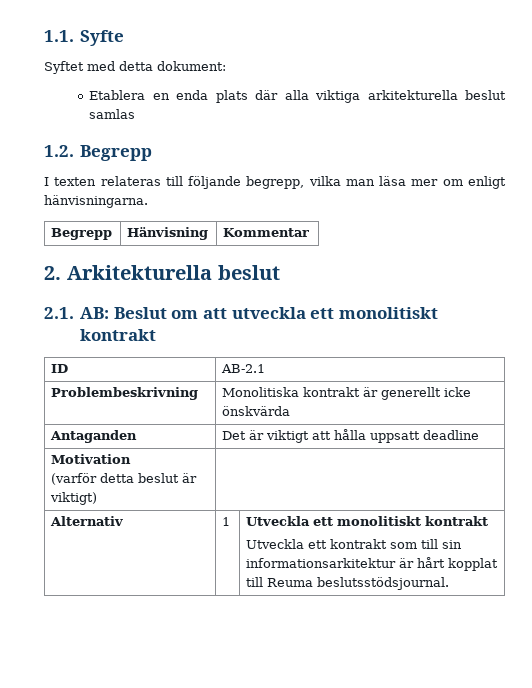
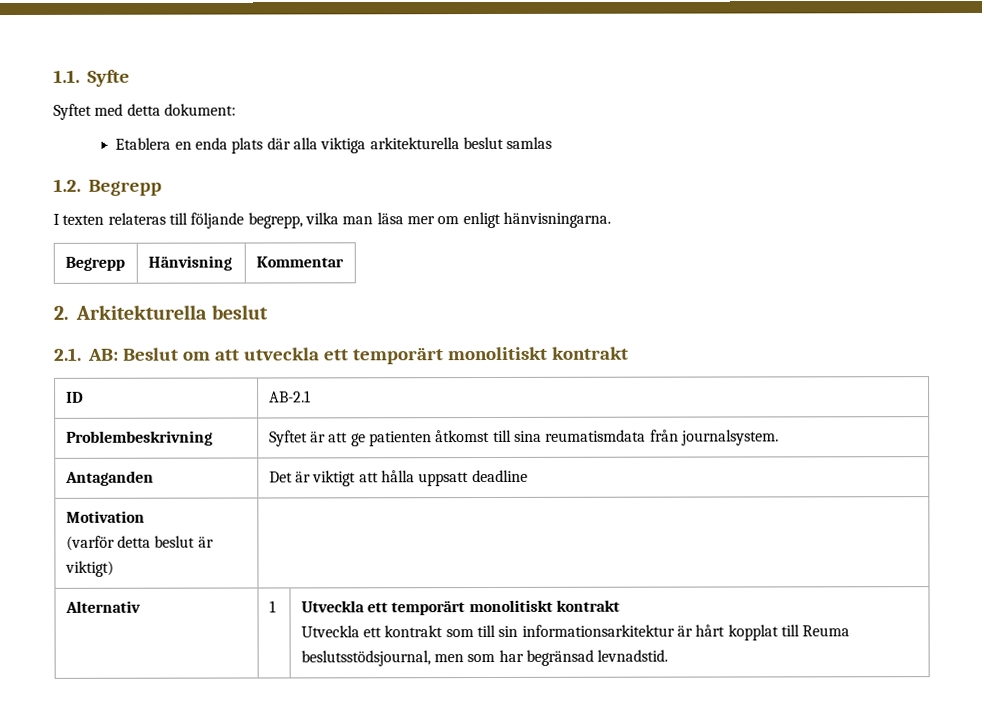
- 2.1. AB: Beslut om att utveckla ett monolitiskt kontrakt
+ 2.1. AB: Beslut om att utveckla ett temporärt monolitiskt kontrakt
- Problembeskrivning | Monolitiska kontrakt är generellt icke önskvärda
+ Problembeskrivning | Syftet är att ge patienten åtkomst till sina reumatismdata från journalsystem.
- Alternativ | 1 | Utveckla ett monolitiskt kontrakt
- Utveckla ett kontrakt som till sin informationsarkitektur är hårt kopplat till Reuma beslutsstödsjournal.
+ Alternativ | 1 | Utveckla ett temporärt monolitiskt kontrakt
+ Utveckla ett kontrakt som till sin informationsarkitektur är hårt kopplat till Reuma beslutsstödsjournal, men som har begränsad levnadstid.

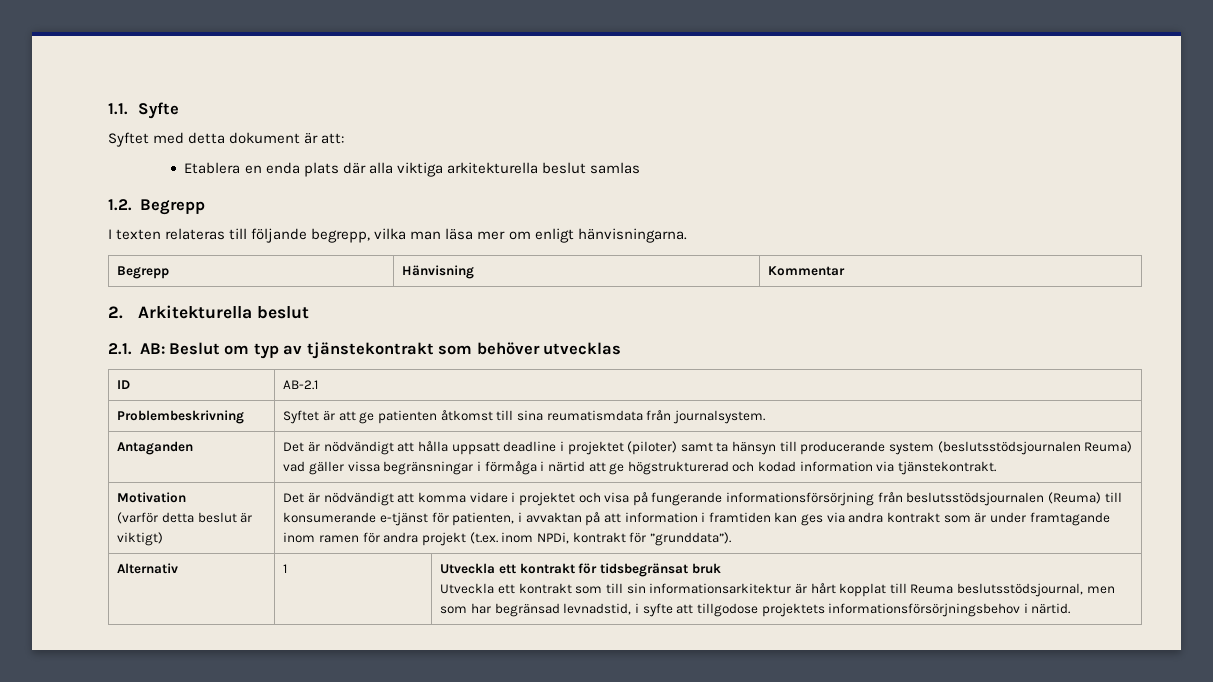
- Syftet med detta dokument:
+ Syftet med detta dokument är att:
- 2.1. AB: Beslut om att utveckla ett temporärt monolitiskt kontrakt
+ 2.1. AB: Beslut om typ av tjänstekontrakt som behöver utvecklas
- Antaganden | Det är viktigt att hålla uppsatt deadline
+ Antaganden | Det är nödvändigt att hålla uppsatt deadline i projektet (piloter) samt ta hänsyn till producerande system (beslutsstödsjournalen Reuma) vad gäller vissa begränsningar i förmåga i närtid att ge högstrukturerad och kodad information via tjänstekontrakt.
+ Det är nödvändigt att komma vidare i projektet och visa på fungerande informationsförsörjning från beslutsstödsjournalen (Reuma) till konsumerande e-tjänst för patienten, i avvaktan på att information i framtiden kan ges via andra kontrakt som är under framtagande inom ramen för andra projekt (t.ex. inom NPDi, kontrakt för ”grunddata”).
- Alternativ | 1 | Utveckla ett temporärt monolitiskt kontrakt
- Utveckla ett kontrakt som till sin informationsarkitektur är hårt kopplat till Reuma beslutsstödsjournal, men som har begränsad levnadstid.
+ Alternativ | 1 | Utveckla ett kontrakt för tidsbegränsat bruk
+ Utveckla ett kontrakt som till sin informationsarkitektur är hårt kopplat till Reuma beslutsstödsjournal, men som har begränsad levnadstid, i syfte att tillgodose projektets informationsförsörjningsbehov i närtid.

